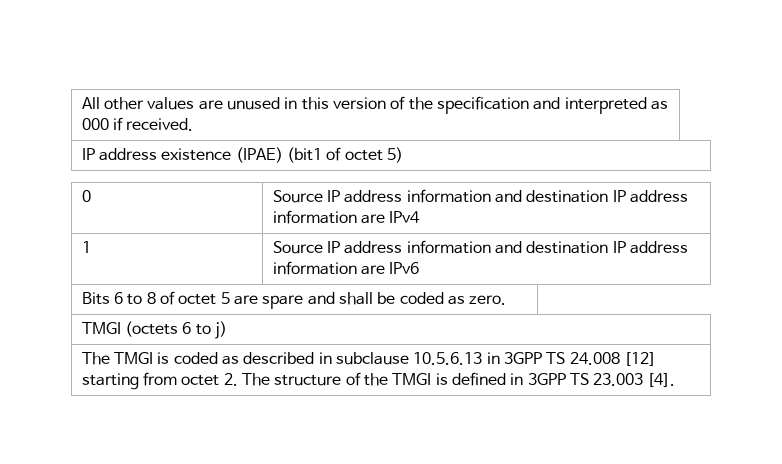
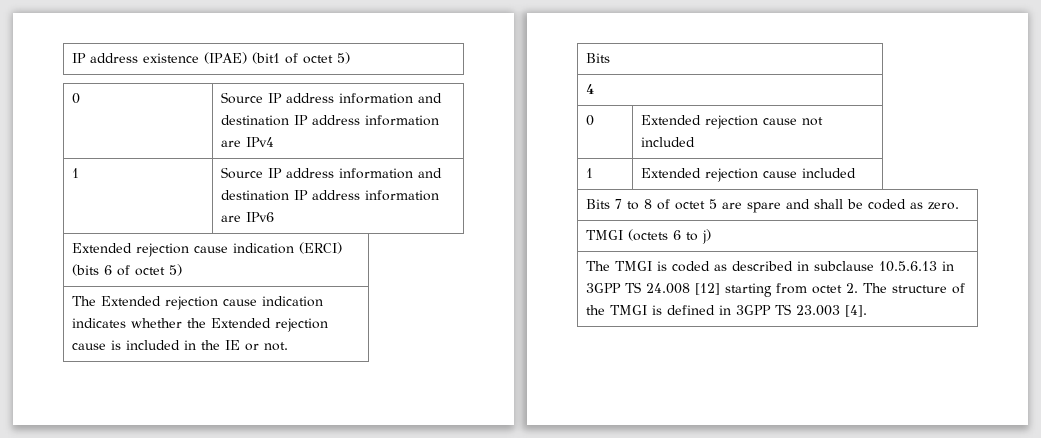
- All other values are unused in this version of the specification and interpreted as 000 if received.
- Bits 6 to 8 of octet 5 are spare and shall be coded as zero.
+ Extended rejection cause indication (ERCI) (bits 6 of octet 5)
+ The Extended rejection cause indication indicates whether the Extended rejection cause is included in the IE or not.
+ Bits
+ 4
+ 0 | Extended rejection cause not included
+ 1 | Extended rejection cause included
+ Bits 7 to 8 of octet 5 are spare and shall be coded as zero.

